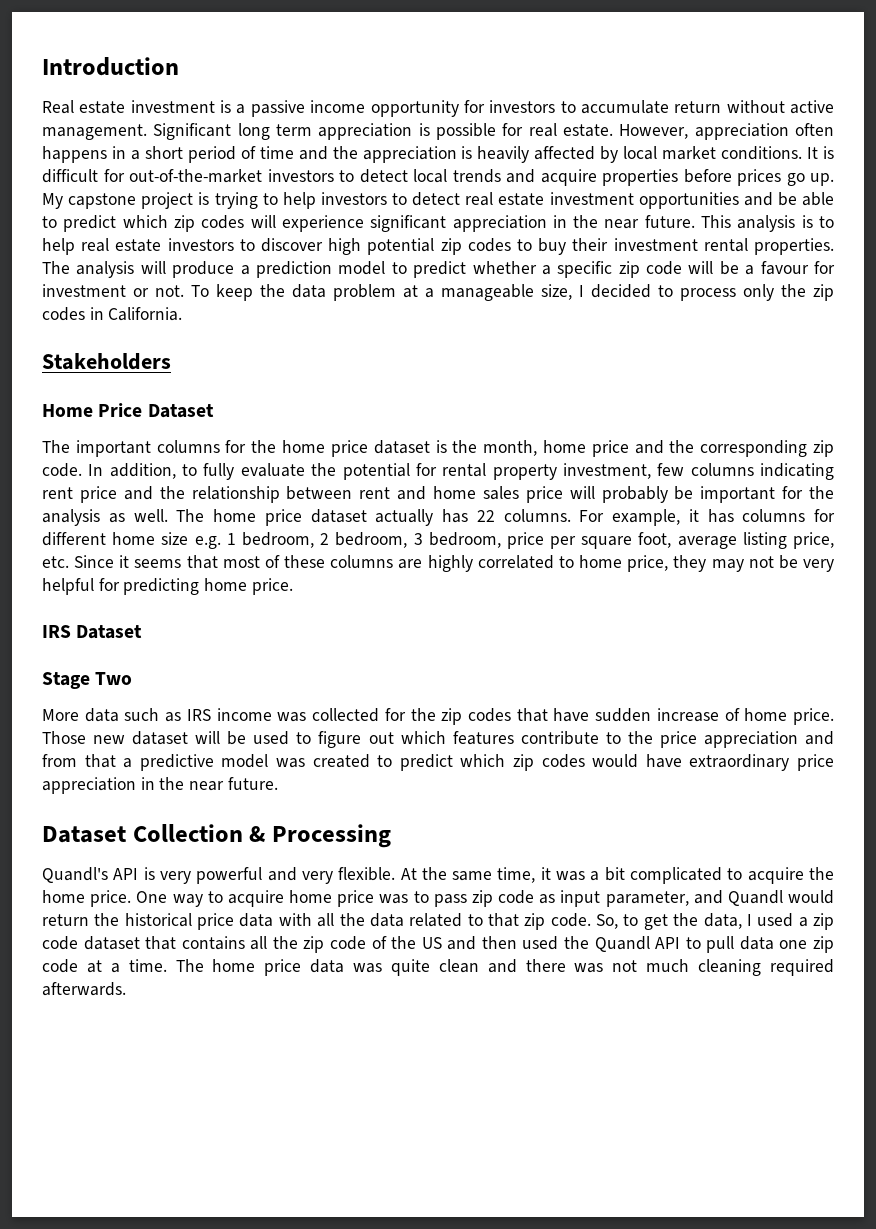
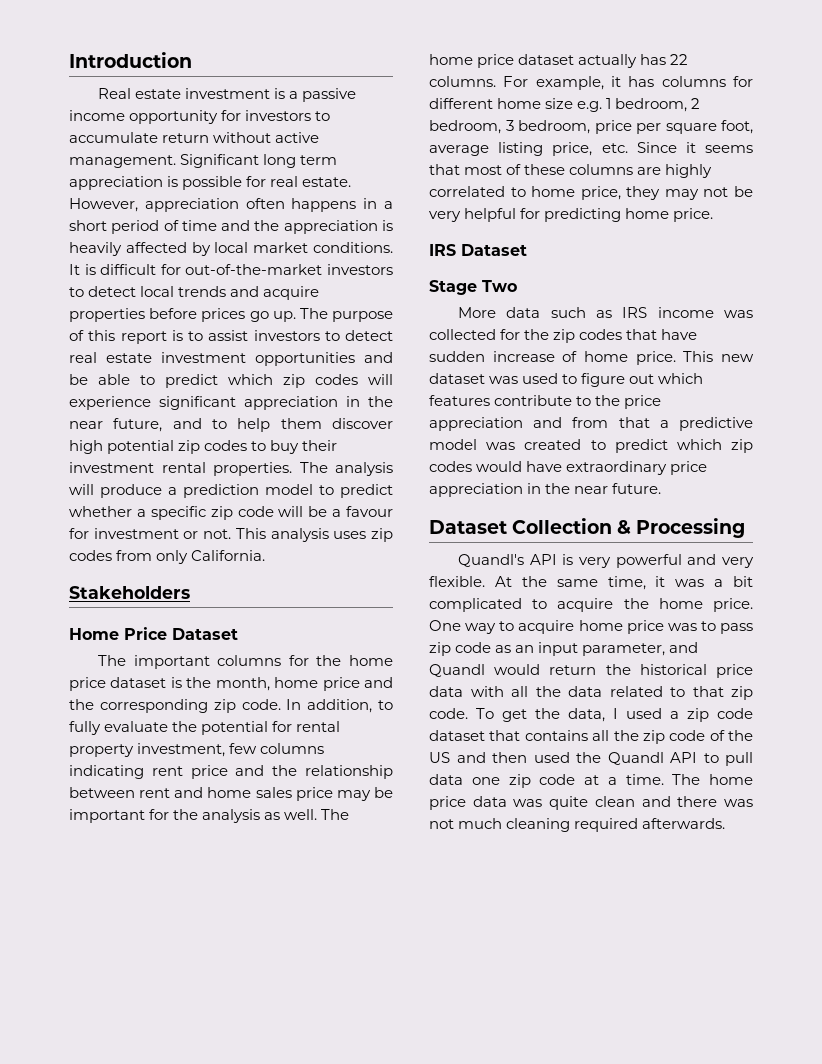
- My capstone project is trying to help investors to detect real estate investment opportunities and be able to predict which zip codes will experience significant appreciation in the near future. This analysis is to help real estate investors to discover high potential zip codes to buy their investment rental properties.
+ The purpose of this report is to assist investors to detect real estate investment opportunities and be able to predict which zip codes will experience significant appreciation in the near future, and to help them discover high potential zip codes to buy their investment rental properties.
- To keep the data problem at a manageable size, I decided to process only the zip codes in California.
+ This analysis uses zip codes from only California.
- In addition, to fully evaluate the potential for rental property investment, few columns indicating rent price and the relationship between rent and home sales price will probably be important for the analysis as well.
+ In addition, to fully evaluate the potential for rental property investment, few columns indicating rent price and the relationship between rent and home sales price may be important for the analysis as well.
- Those new dataset will be used to figure out which features contribute to the price appreciation and from that a predictive model was created to predict which zip codes would have extraordinary price appreciation in the near future.
+ This new dataset was used to figure out which features contribute to the price appreciation and from that a predictive model was created to predict which zip codes would have extraordinary price appreciation in the near future.
- One way to acquire home price was to pass zip code as input parameter, and Quandl would return the historical price data with all the data related to that zip code.
+ One way to acquire home price was to pass zip code as an input parameter, and Quandl would return the historical price data with all the data related to that zip code.
- So, to get the data, I used a zip code dataset that contains all the zip code of the US and then used the Quandl API to pull data one zip code at a time.
+ To get the data, I used a zip code dataset that contains all the zip code of the US and then used the Quandl API to pull data one zip code at a time.

